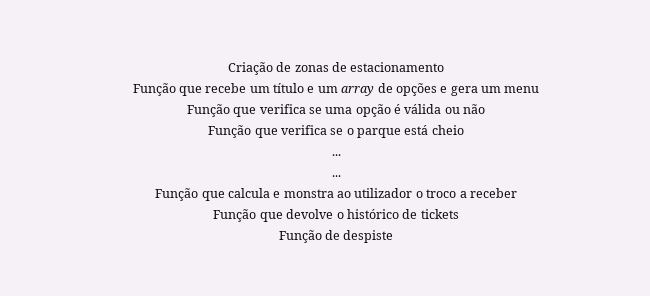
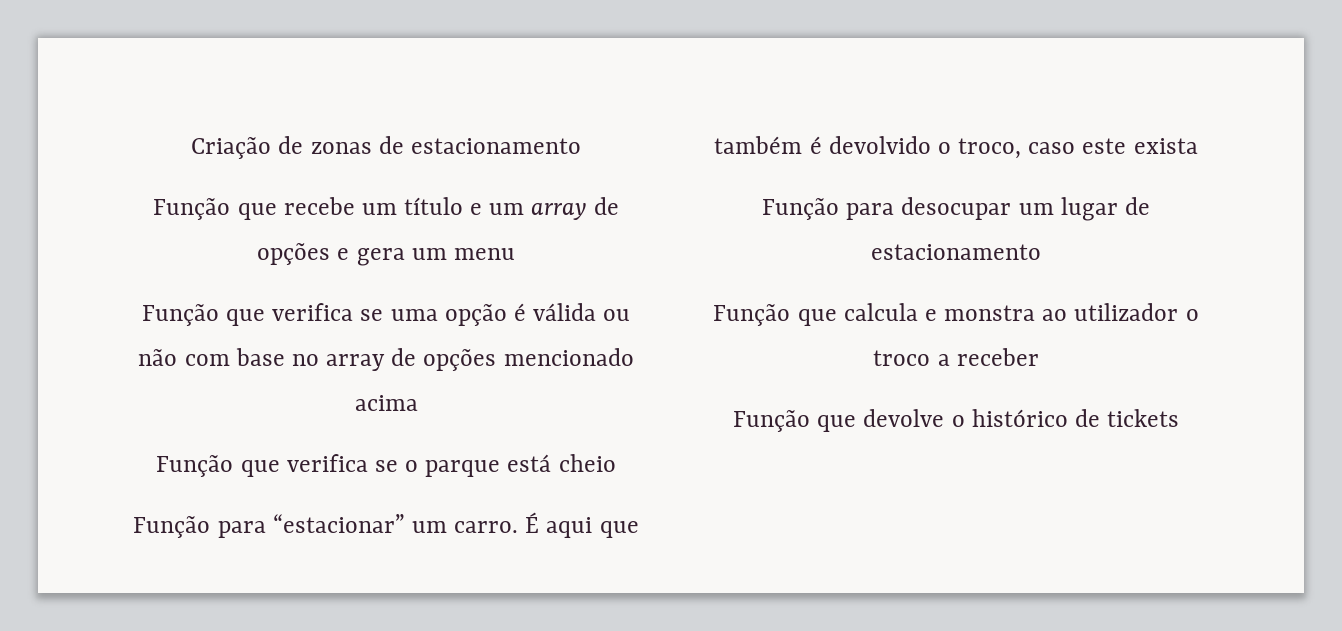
- Função que verifica se uma opção é válida ou não
+ Função que verifica se uma opção é válida ou não com base no array de opções mencionado acima
  Função que verifica se o parque está cheio
- ...
- ...
+ Função para “estacionar” um carro. É aqui que também é devolvido o troco, caso este exista
+ Função para desocupar um lugar de estacionamento
- Função de despiste

